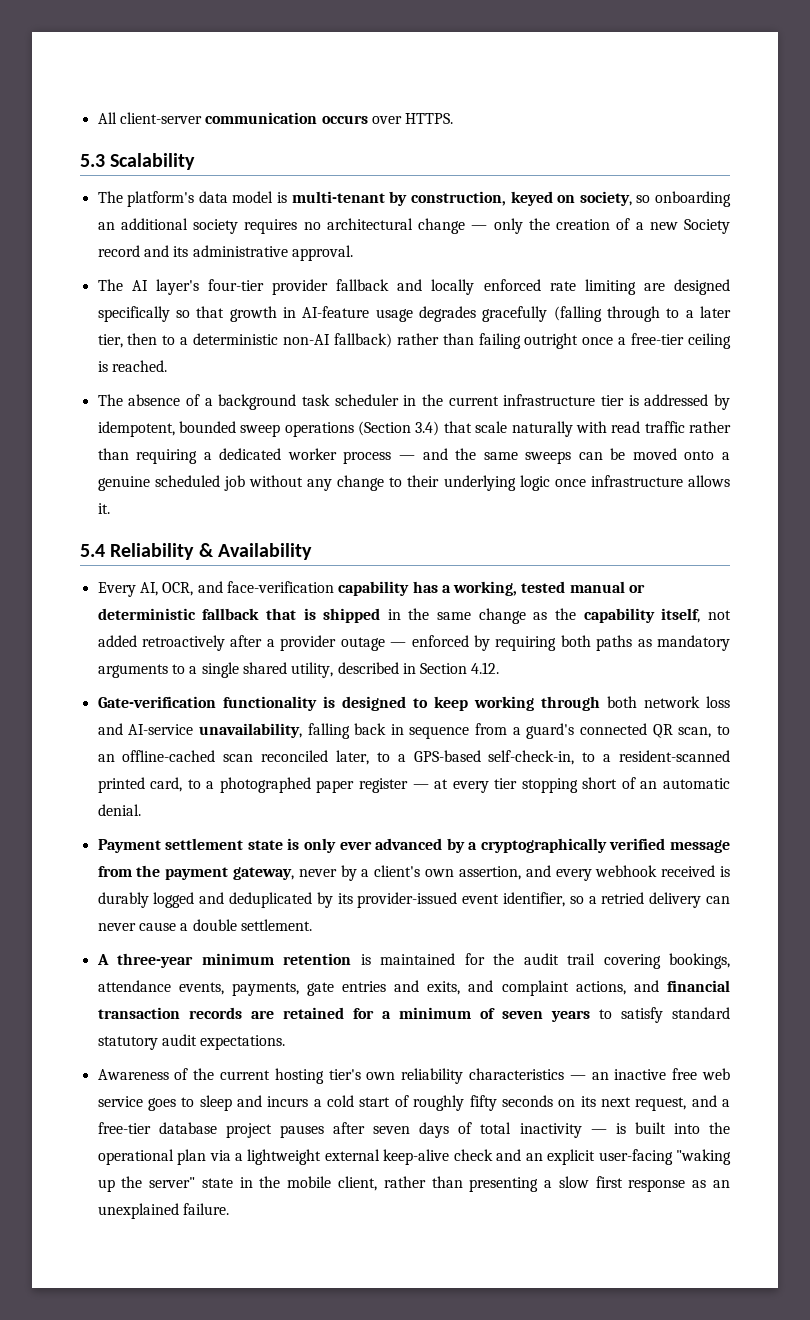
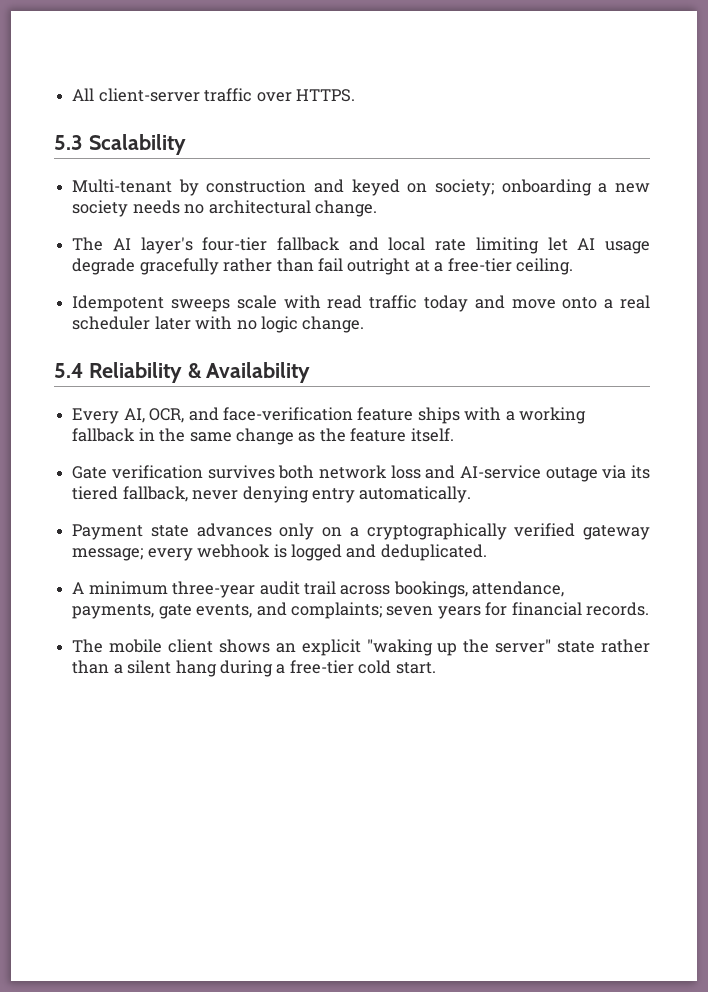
- All client-server communication occurs over HTTPS.
+ All client-server traffic over HTTPS.
- The platform's data model is multi-tenant by construction, keyed on society, so onboarding an additional society requires no architectural change — only the creation of a new Society record and its administrative approval.
+ Multi-tenant by construction and keyed on society; onboarding a new society needs no architectural change.
- The AI layer's four-tier provider fallback and locally enforced rate limiting are designed specifically so that growth in AI-feature usage degrades gracefully (falling through to a later tier, then to a deterministic non-AI fallback) rather than failing outright once a free-tier ceiling is reached.
- The absence of a background task scheduler in the current infrastructure tier is addressed by idempotent, bounded sweep operations (Section 3.4) that scale naturally with read traffic rather than requiring a dedicated worker process — and the same sweeps can be moved onto a genuine scheduled job without any change to their underlying logic once infrastructure allows it.
+ The AI layer's four-tier fallback and local rate limiting let AI usage degrade gracefully rather than fail outright at a free-tier ceiling.
+ Idempotent sweeps scale with read traffic today and move onto a real scheduler later with no logic change.
- Every AI, OCR, and face-verification capability has a working, tested manual or deterministic fallback that is shipped in the same change as the capability itself, not added retroactively after a provider outage — enforced by requiring both paths as mandatory arguments to a single shared utility, described in Section 4.12.
- Gate-verification functionality is designed to keep working through both network loss and AI-service unavailability, falling back in sequence from a guard's connected QR scan, to an offline-cached scan reconciled later, to a GPS-based self-check-in, to a resident-scanned printed card, to a photographed paper register — at every tier stopping short of an automatic denial.
- Payment settlement state is only ever advanced by a cryptographically verified message from the payment gateway, never by a client's own assertion, and every webhook received is durably logged and deduplicated by its provider-issued event identifier, so a retried delivery can never cause a double settlement.
- A three-year minimum retention is maintained for the audit trail covering bookings, attendance events, payments, gate entries and exits, and complaint actions, and financial transaction records are retained for a minimum of seven years to satisfy standard statutory audit expectations.
- Awareness of the current hosting tier's own reliability characteristics — an inactive free web service goes to sleep and incurs a cold start of roughly fifty seconds on its next request, and a free-tier database project pauses after seven days of total inactivity — is built into the operational plan via a lightweight external keep-alive check and an explicit user-facing "waking up the server" state in the mobile client, rather than presenting a slow first response as an unexplained failure.
+ Every AI, OCR, and face-verification feature ships with a working fallback in the same change as the feature itself.
+ Gate verification survives both network loss and AI-service outage via its tiered fallback, never denying entry automatically.
+ Payment state advances only on a cryptographically verified gateway message; every webhook is logged and deduplicated.
+ A minimum three-year audit trail across bookings, attendance, payments, gate events, and complaints; seven years for financial records.
+ The mobile client shows an explicit "waking up the server" state rather than a silent hang during a free-tier cold start.

